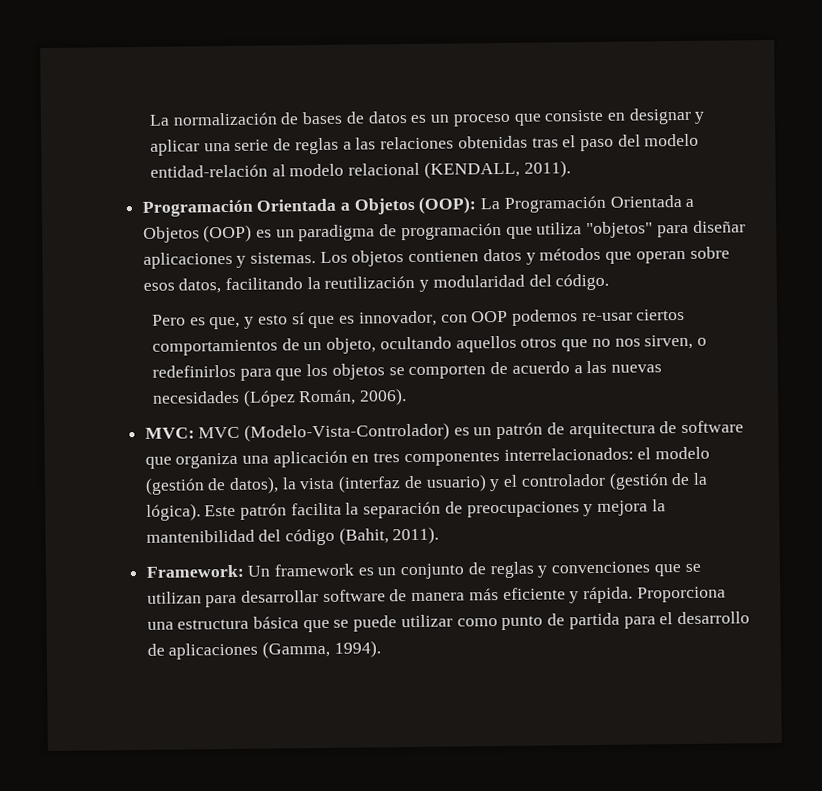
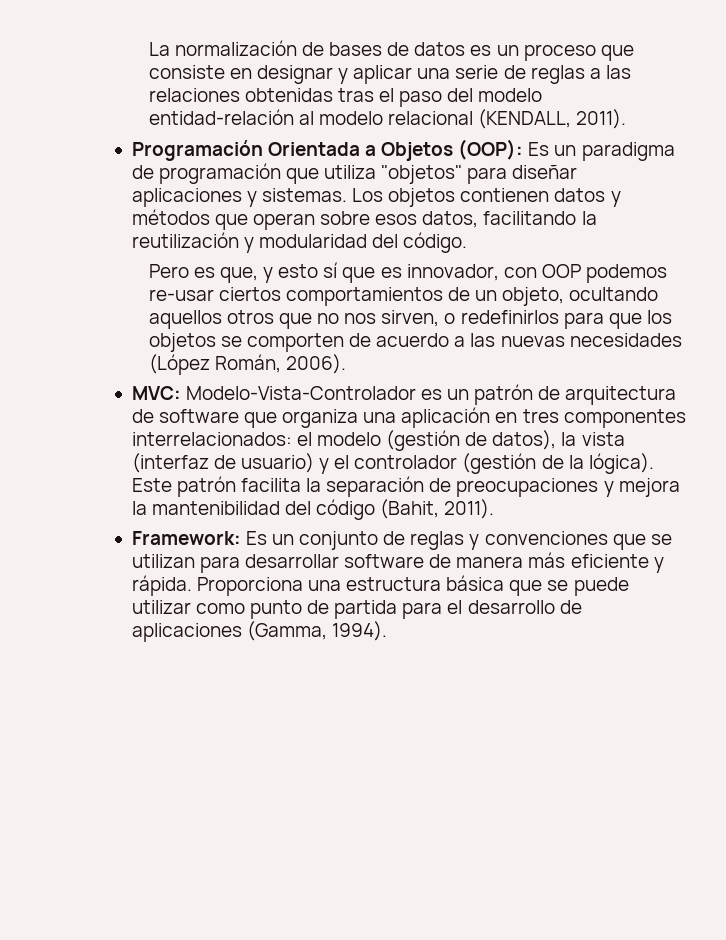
- Programación Orientada a Objetos (OOP): La Programación Orientada a Objetos (OOP) es un paradigma de programación que utiliza "objetos" para diseñar aplicaciones y sistemas.
+ Programación Orientada a Objetos (OOP): Es un paradigma de programación que utiliza "objetos" para diseñar aplicaciones y sistemas.
- MVC: MVC (Modelo-Vista-Controlador) es un patrón de arquitectura de software que organiza una aplicación en tres componentes interrelacionados: el modelo (gestión de datos), la vista (interfaz de usuario) y el controlador (gestión de la lógica).
+ MVC: Modelo-Vista-Controlador es un patrón de arquitectura de software que organiza una aplicación en tres componentes interrelacionados: el modelo (gestión de datos), la vista (interfaz de usuario) y el controlador (gestión de la lógica).
- Framework: Un framework es un conjunto de reglas y convenciones que se utilizan para desarrollar software de manera más eficiente y rápida.
+ Framework: Es un conjunto de reglas y convenciones que se utilizan para desarrollar software de manera más eficiente y rápida.

